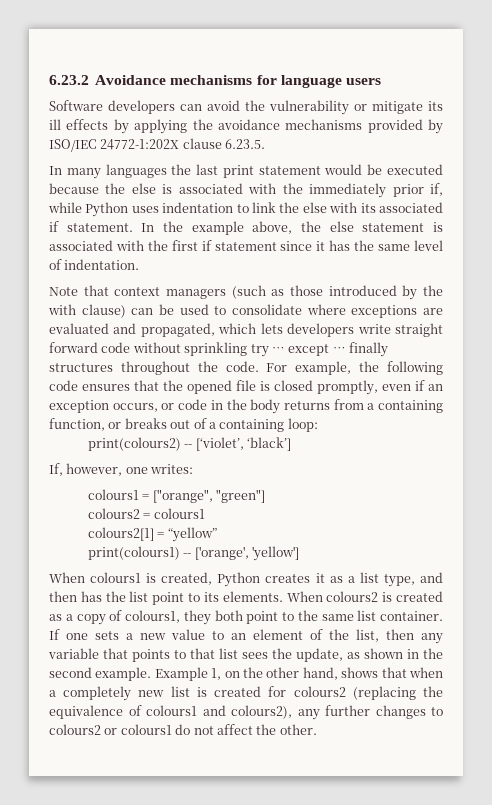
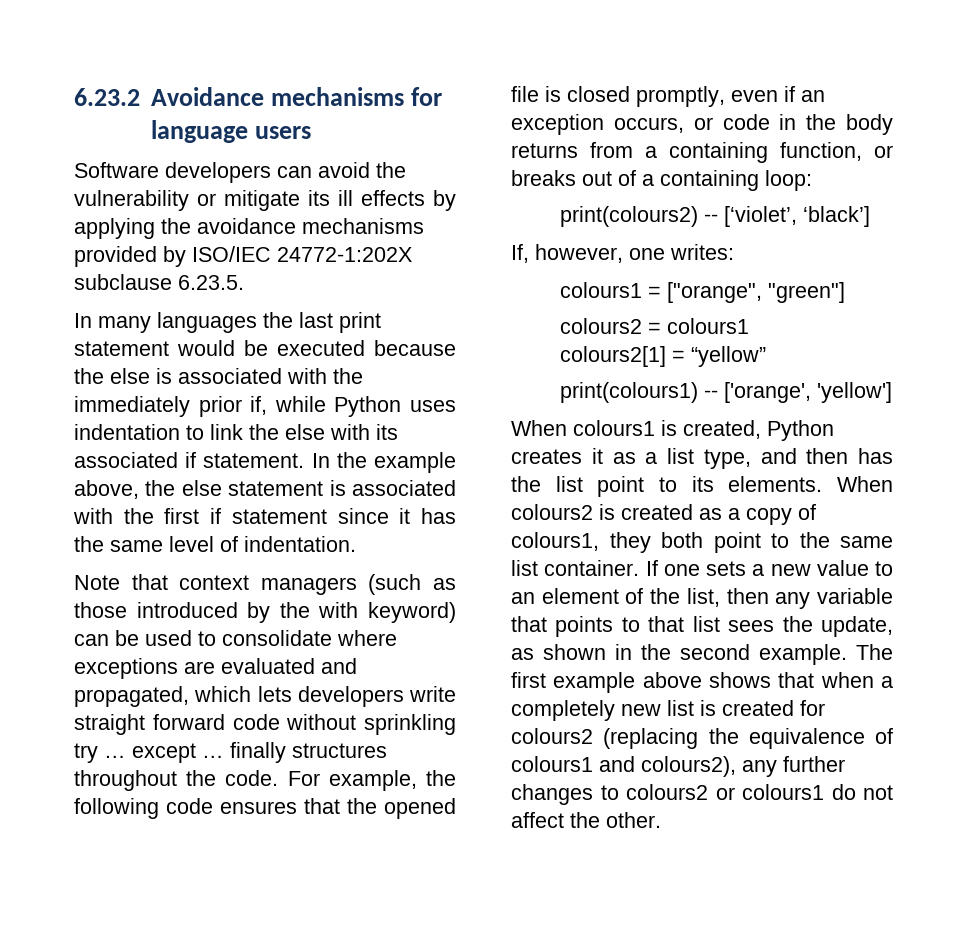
- Software developers can avoid the vulnerability or mitigate its ill effects by applying the avoidance mechanisms provided by ISO/IEC 24772-1:202X clause 6.23.5.
+ Software developers can avoid the vulnerability or mitigate its ill effects by applying the avoidance mechanisms provided by ISO/IEC 24772-1:202X subclause 6.23.5.
- Note that context managers (such as those introduced by the with clause) can be used to consolidate where exceptions are evaluated and propagated, which lets developers write straight forward code without sprinkling try … except … finally structures throughout the code.
+ Note that context managers (such as those introduced by the with keyword) can be used to consolidate where exceptions are evaluated and propagated, which lets developers write straight forward code without sprinkling try … except … finally structures throughout the code.
- Example 1, on the other hand, shows that when a completely new list is created for colours2 (replacing the equivalence of colours1 and colours2), any further changes to colours2 or colours1 do not affect the other.
+ The first example above shows that when a completely new list is created for colours2 (replacing the equivalence of colours1 and colours2), any further changes to colours2 or colours1 do not affect the other.

